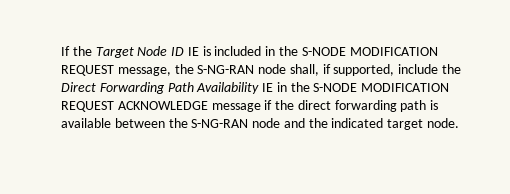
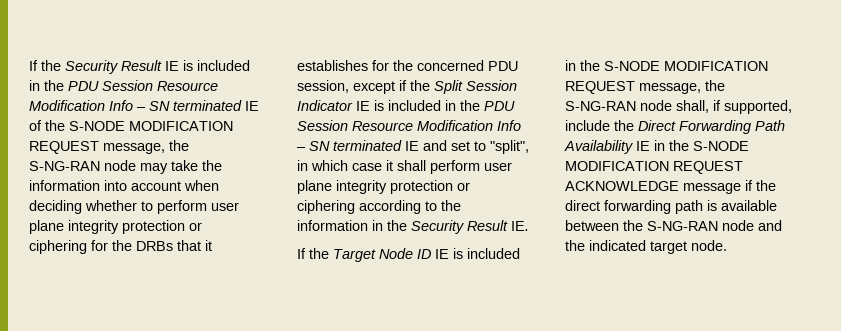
+ If the Security Result IE is included in the PDU Session Resource Modification Info – SN terminated IE of the S-NODE MODIFICATION REQUEST message, the S-NG-RAN node may take the information into account when deciding whether to perform user plane integrity protection or ciphering for the DRBs that it establishes for the concerned PDU session, except if the Split Session Indicator IE is included in the PDU Session Resource Modification Info – SN terminated IE and set to "split", in which case it shall perform user plane integrity protection or ciphering according to the information in the Security Result IE.

